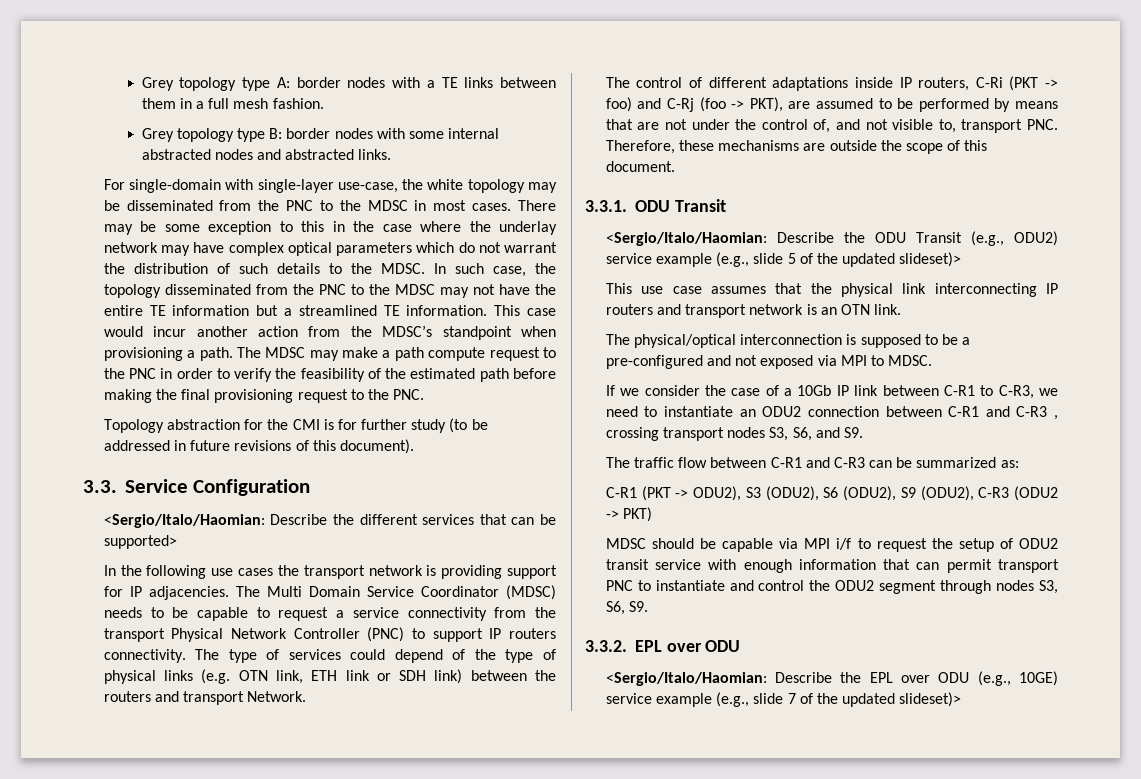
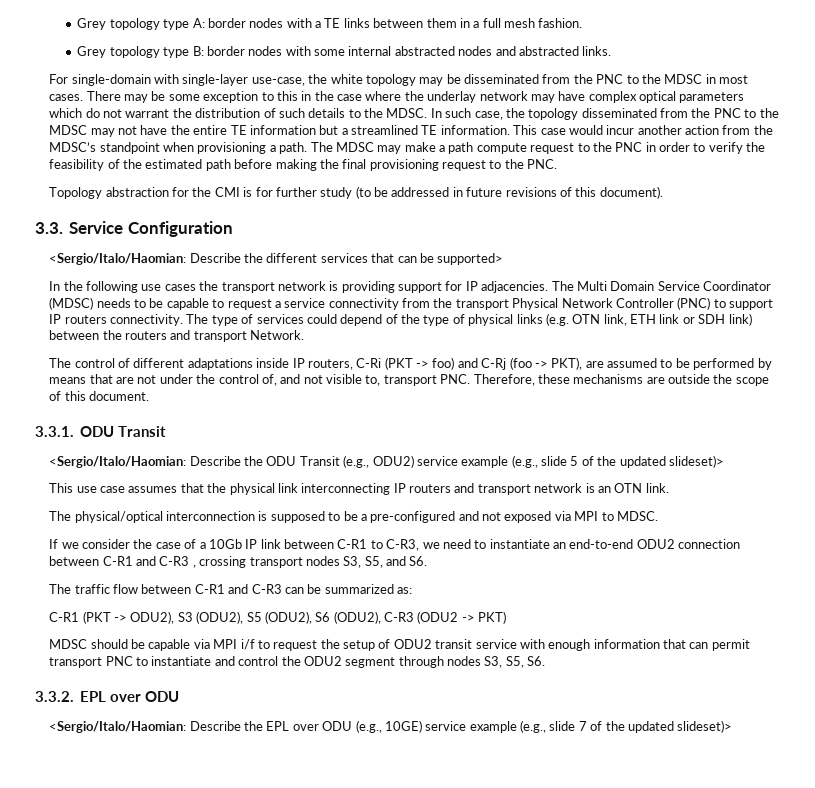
- If we consider the case of a 10Gb IP link between C-R1 to C-R3, we need to instantiate an ODU2 connection between C-R1 and C-R3 , crossing transport nodes S3, S6, and S9.
+ If we consider the case of a 10Gb IP link between C-R1 to C-R3, we need to instantiate an end-to-end ODU2 connection between C-R1 and C-R3 , crossing transport nodes S3, S5, and S6.
- C-R1 (PKT -> ODU2), S3 (ODU2), S6 (ODU2), S9 (ODU2), C-R3 (ODU2 -> PKT)
+ C-R1 (PKT -> ODU2), S3 (ODU2), S5 (ODU2), S6 (ODU2), C-R3 (ODU2 -> PKT)
- MDSC should be capable via MPI i/f to request the setup of ODU2 transit service with enough information that can permit transport PNC to instantiate and control the ODU2 segment through nodes S3, S6, S9.
+ MDSC should be capable via MPI i/f to request the setup of ODU2 transit service with enough information that can permit transport PNC to instantiate and control the ODU2 segment through nodes S3, S5, S6.

